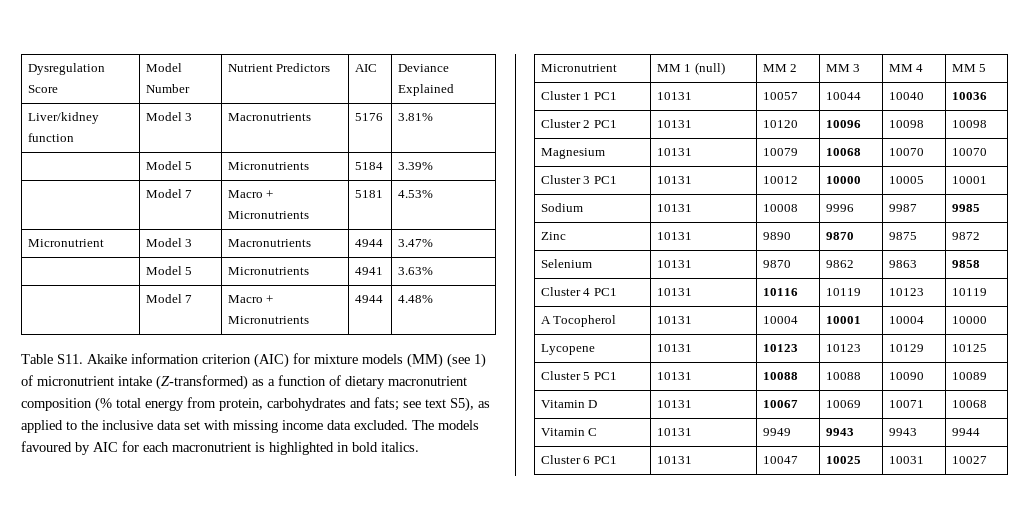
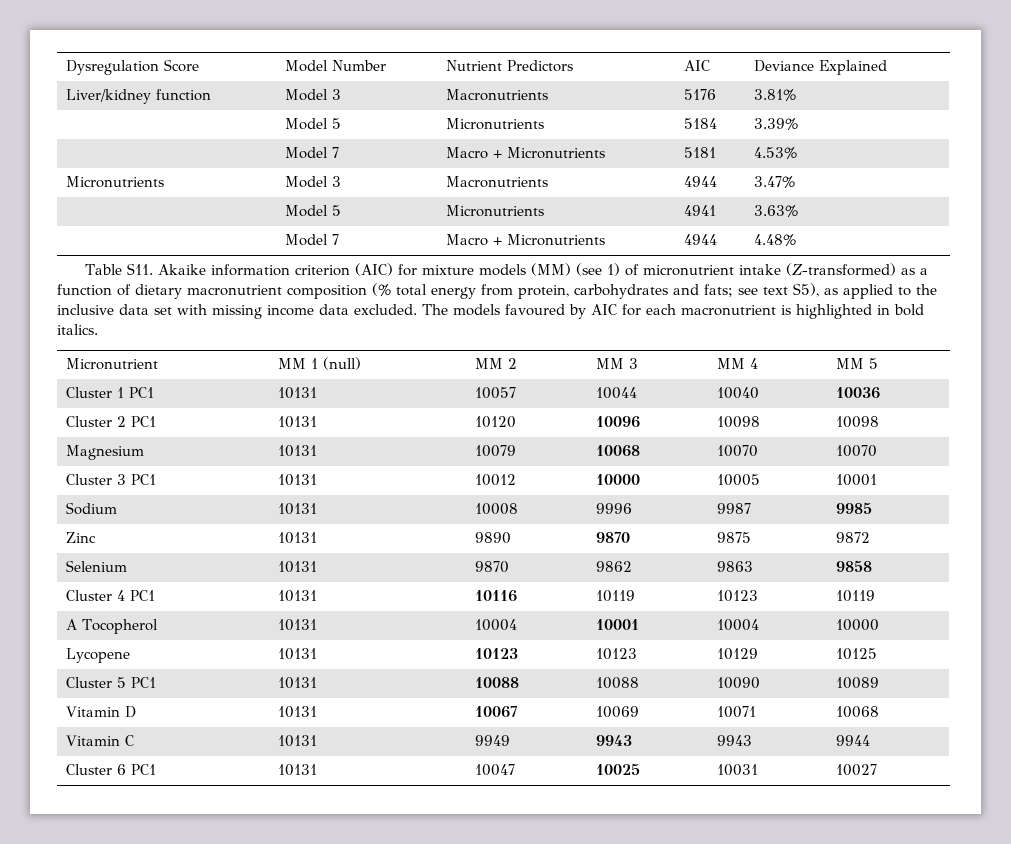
- Micronutrient | Model 3 | Macronutrients | 4944 | 3.47%
+ Micronutrients | Model 3 | Macronutrients | 4944 | 3.47%

